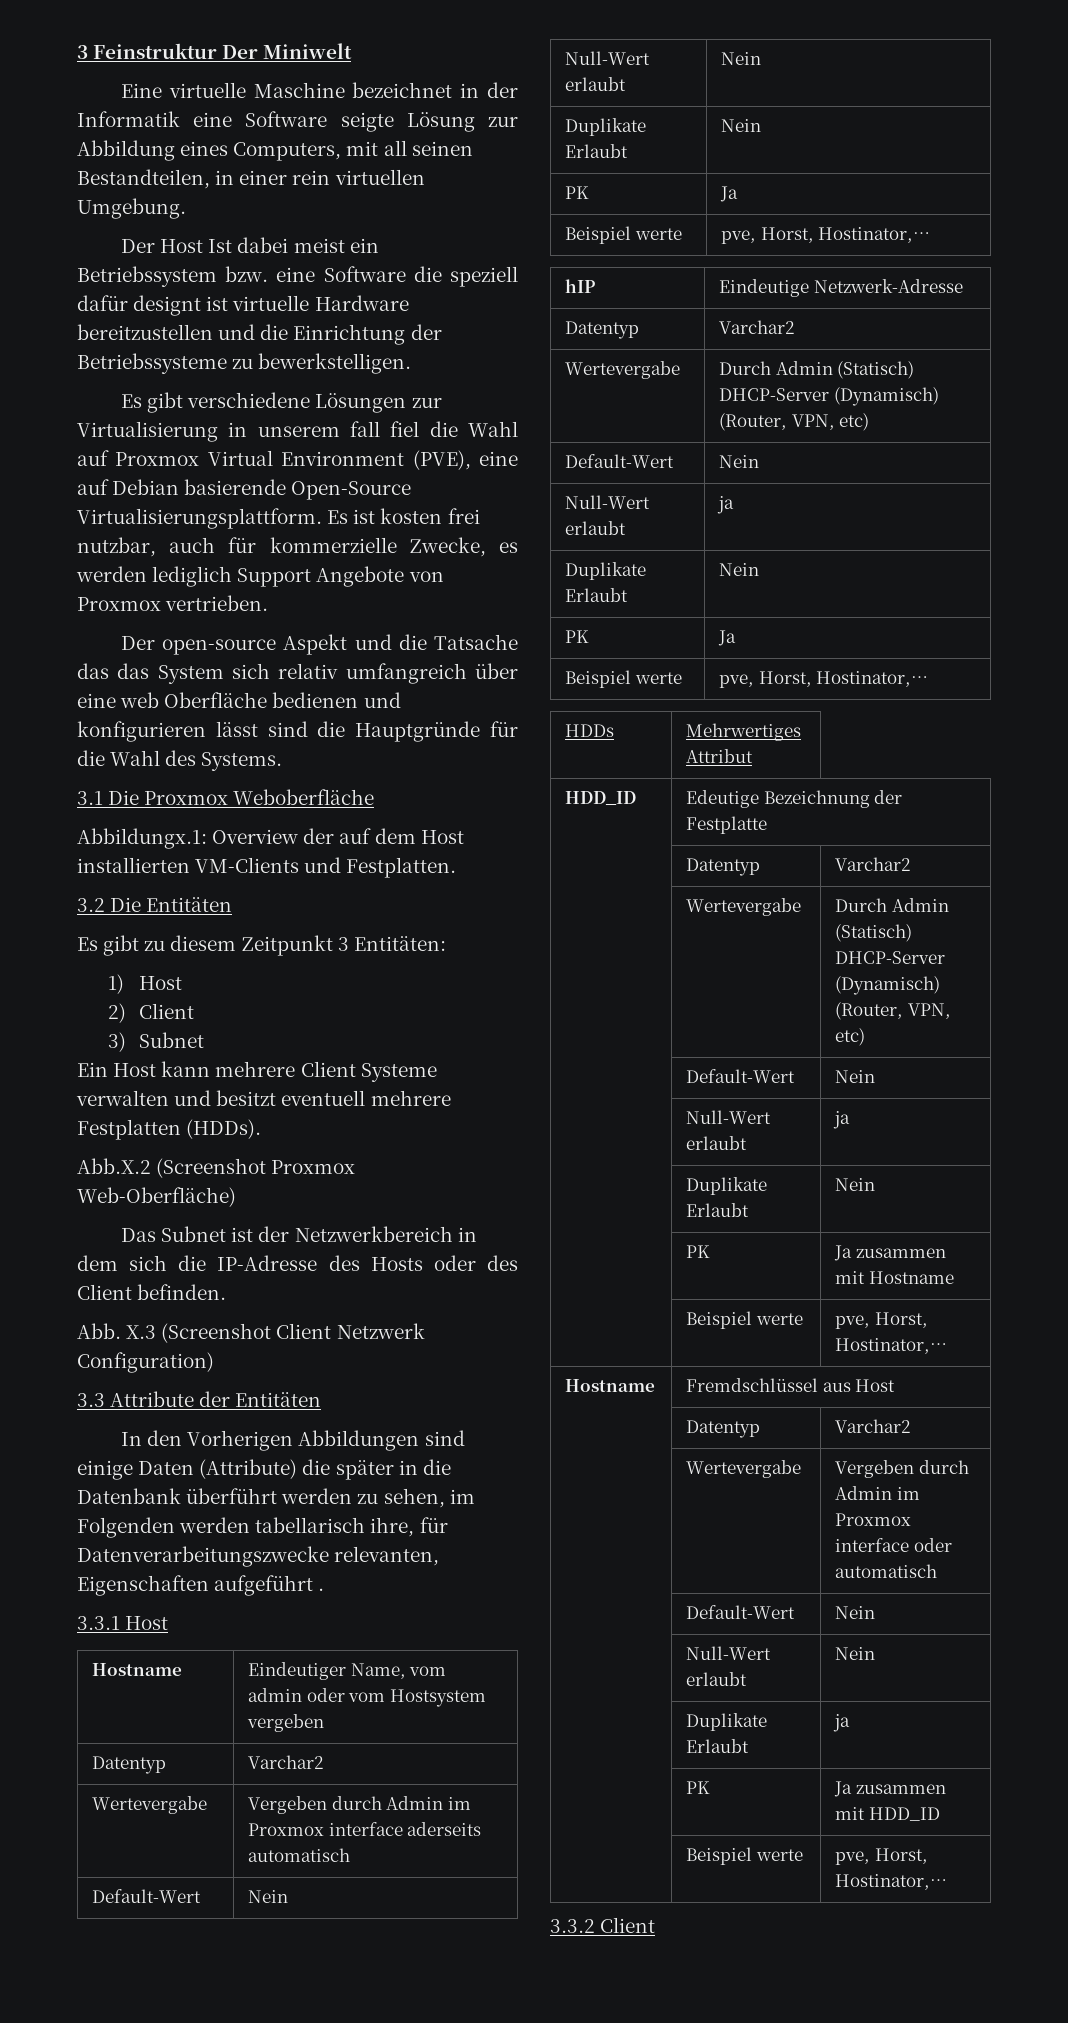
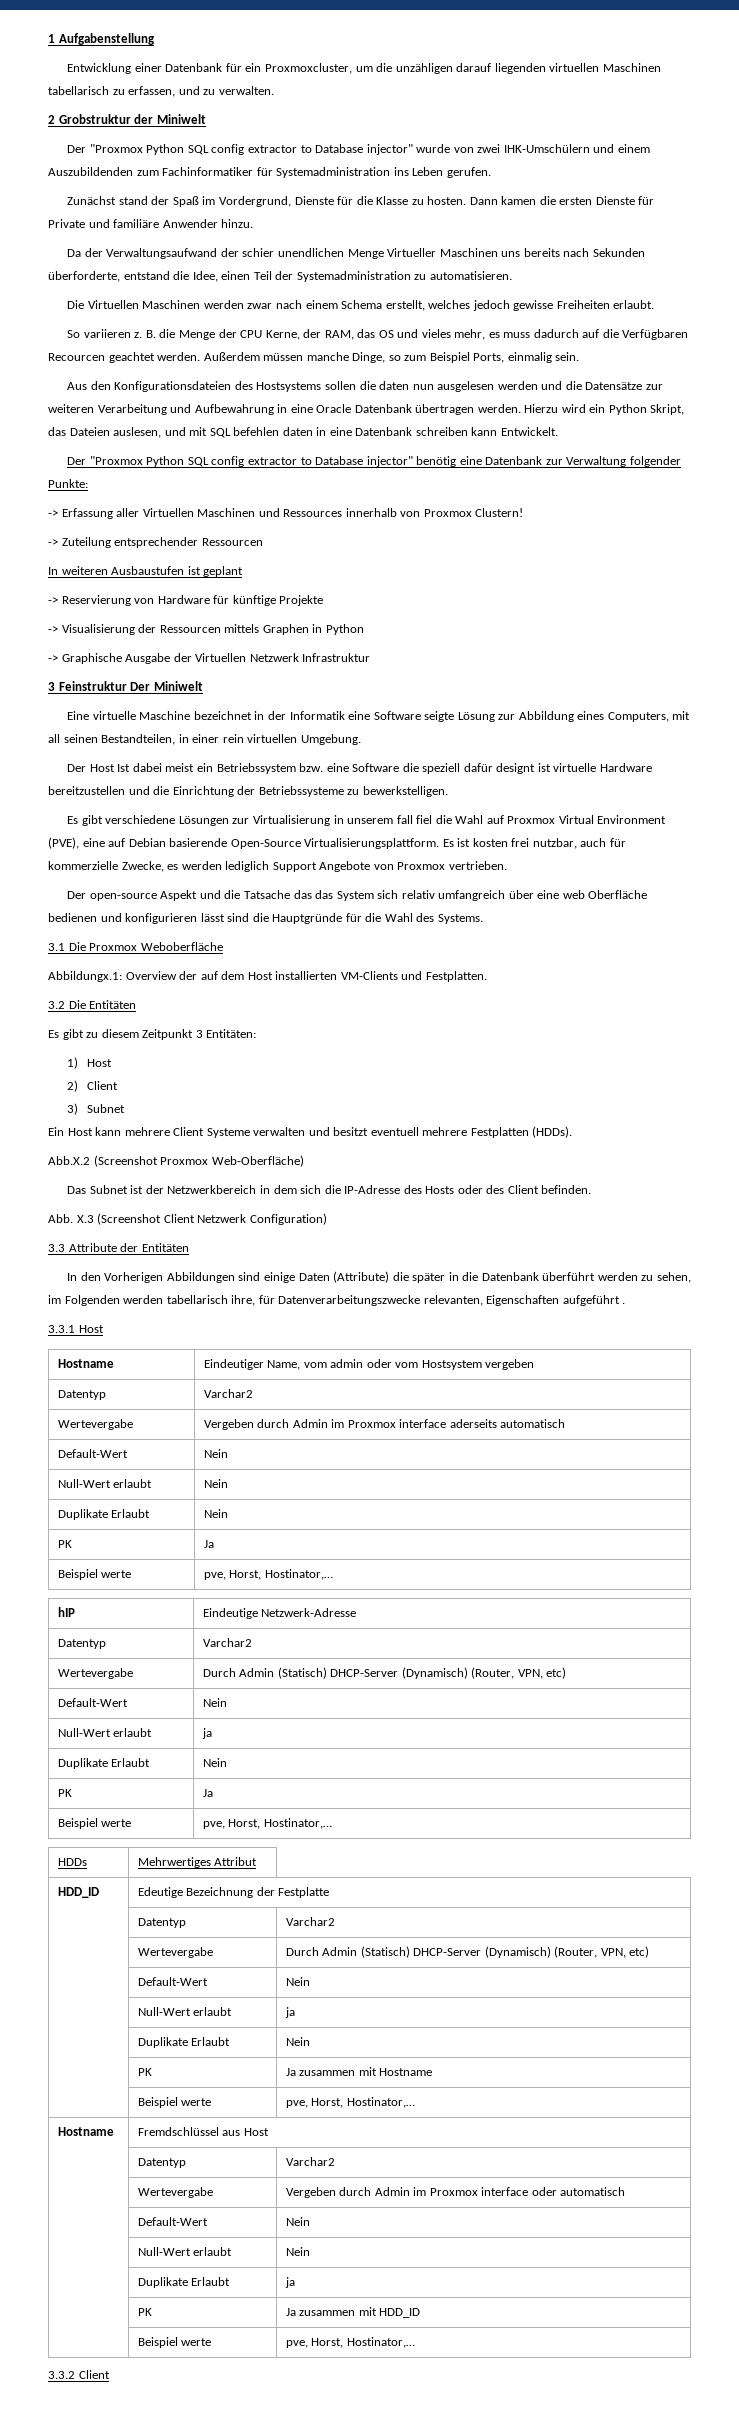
+ 1 Aufgabenstellung
+ Entwicklung einer Datenbank für ein Proxmoxcluster, um die unzähligen darauf liegenden virtuellen Maschinen tabellarisch zu erfassen, und zu verwalten.
+ 2 Grobstruktur der Miniwelt
+ Der "Proxmox Python SQL config extractor to Database injector" wurde von zwei IHK-Umschülern und einem Auszubildenden zum Fachinformatiker für Systemadministration ins Leben gerufen.
+ Zunächst stand der Spaß im Vordergrund, Dienste für die Klasse zu hosten. Dann kamen die ersten Dienste für Private und familiäre Anwender hinzu.
+ Da der Verwaltungsaufwand der schier unendlichen Menge Virtueller Maschinen uns bereits nach Sekunden überforderte, entstand die Idee, einen Teil der Systemadministration zu automatisieren.
+ Die Virtuellen Maschinen werden zwar nach einem Schema erstellt, welches jedoch gewisse Freiheiten erlaubt.
+ So variieren z. B. die Menge der CPU Kerne, der RAM, das OS und vieles mehr, es muss dadurch auf die Verfügbaren Recourcen geachtet werden. Außerdem müssen manche Dinge, so zum Beispiel Ports, einmalig sein.
+ Aus den Konfigurationsdateien des Hostsystems sollen die daten nun ausgelesen werden und die Datensätze zur weiteren Verarbeitung und Aufbewahrung in eine Oracle Datenbank übertragen werden. Hierzu wird ein Python Skript, das Dateien auslesen, und mit SQL befehlen daten in eine Datenbank schreiben kann Entwickelt.
+ Der "Proxmox Python SQL config extractor to Database injector" benötig eine Datenbank zur Verwaltung folgender Punkte:
+ -> Erfassung aller Virtuellen Maschinen und Ressources innerhalb von Proxmox Clustern!
+ -> Zuteilung entsprechender Ressourcen
+ In weiteren Ausbaustufen ist geplant
+ -> Reservierung von Hardware für künftige Projekte
+ -> Visualisierung der Ressourcen mittels Graphen in Python
+ -> Graphische Ausgabe der Virtuellen Netzwerk Infrastruktur

